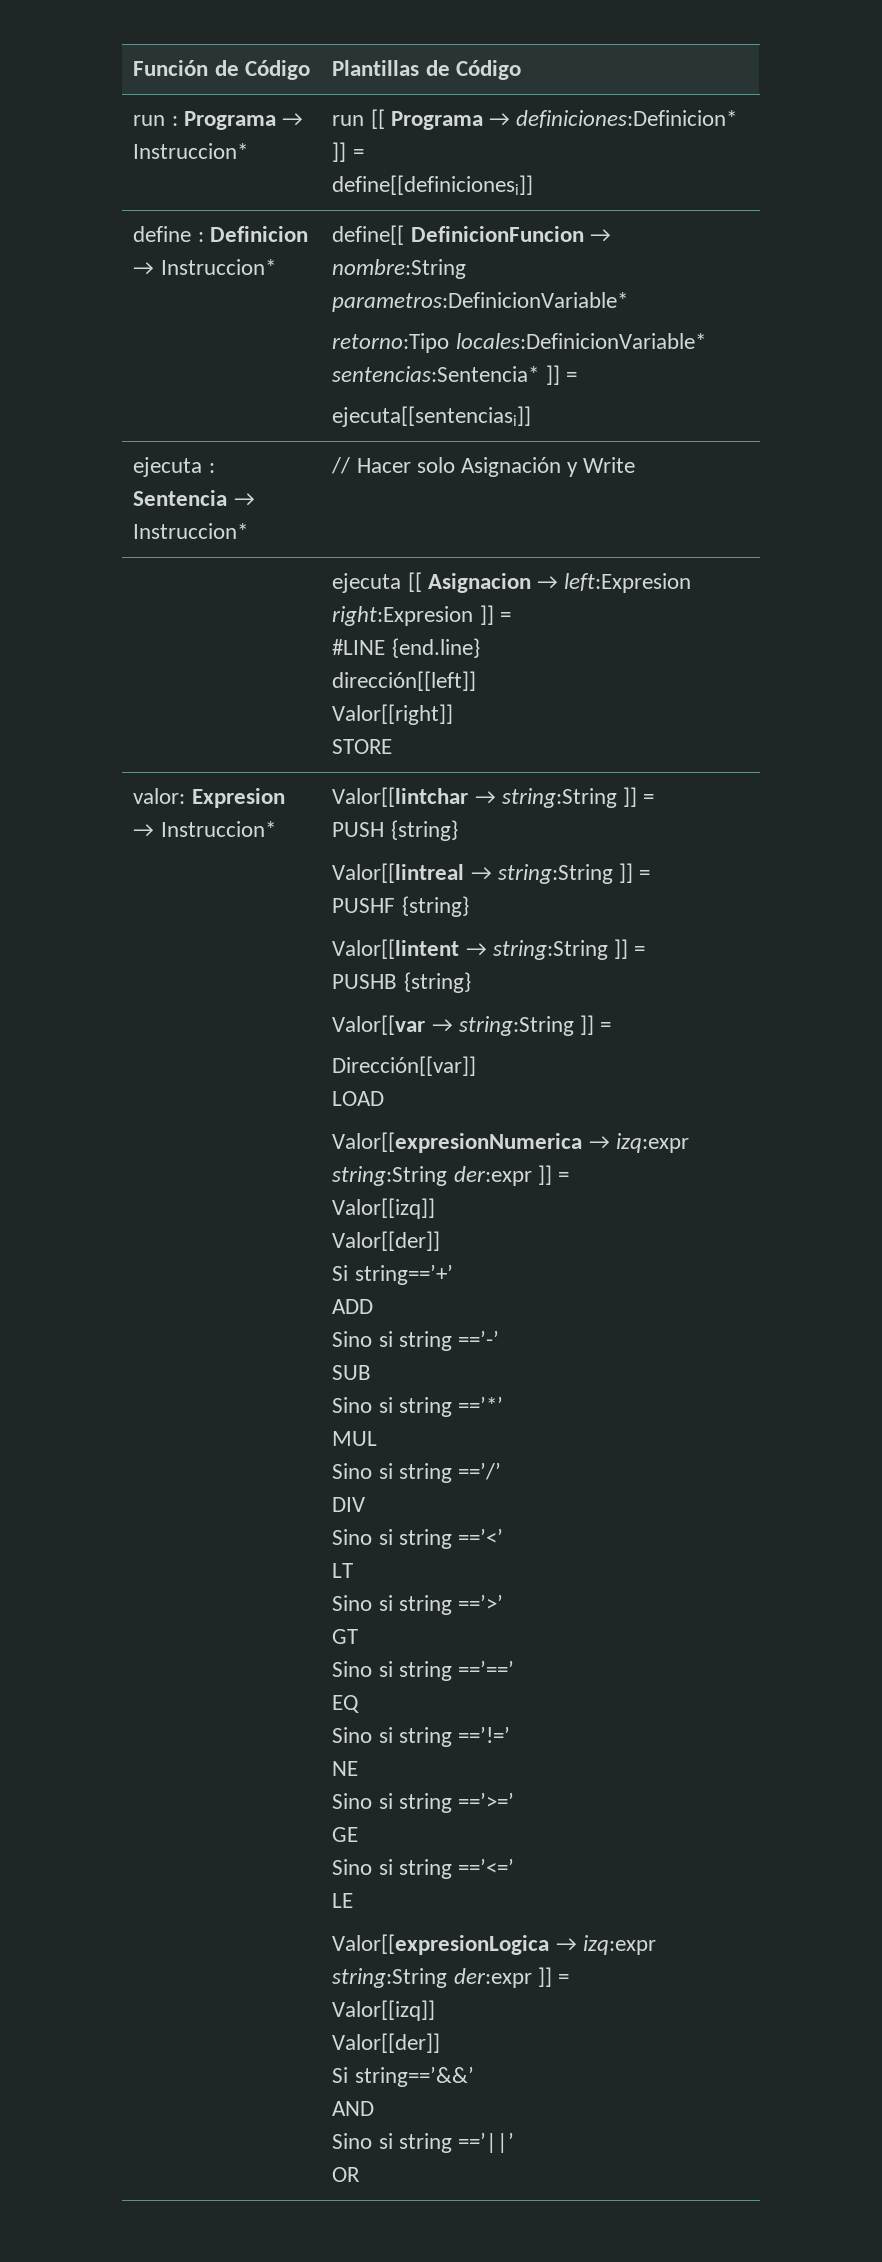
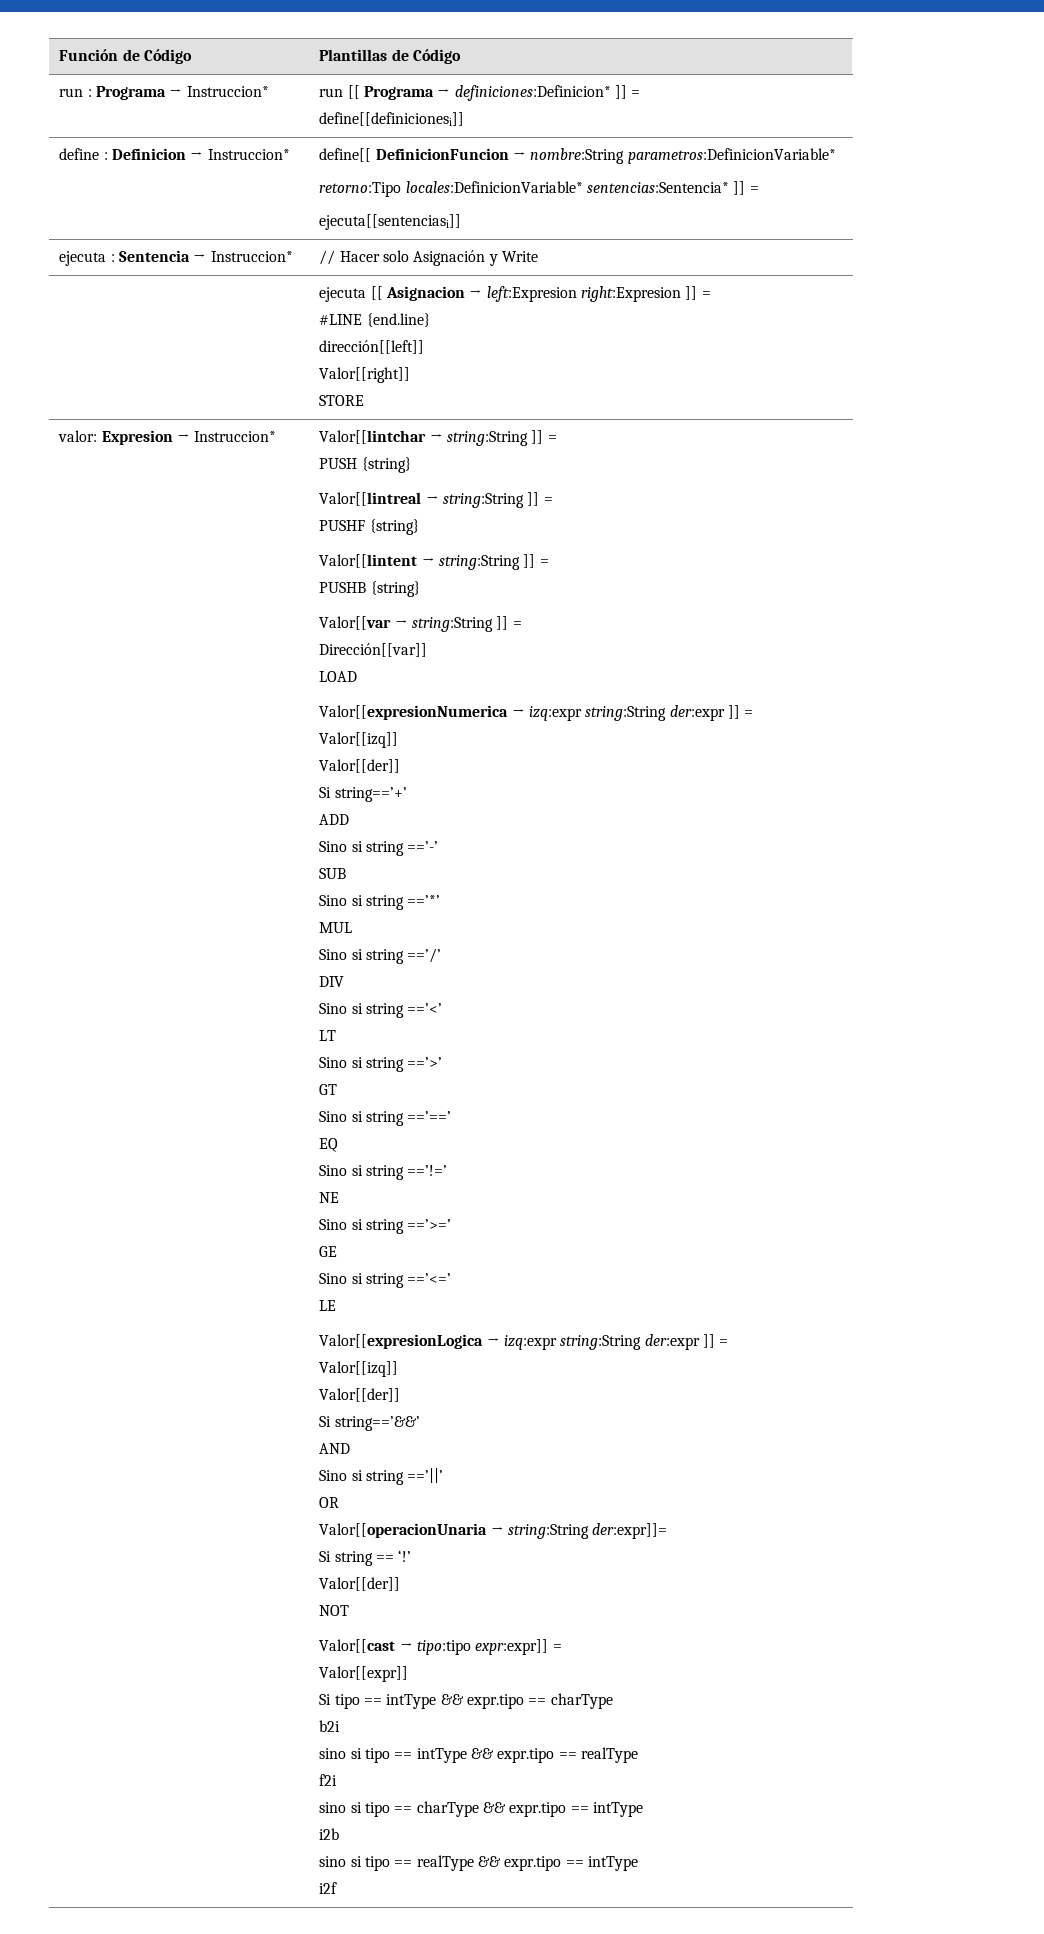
+ Valor[[operacionUnaria → string:String der:expr]]=
+ Si string == ‘!’
+ Valor[[der]]
+ NOT
+ Valor[[cast → tipo:tipo expr:expr]] =
+ Valor[[expr]]
+ Si tipo == intType && expr.tipo == charType
+ b2i
+ sino si tipo == intType && expr.tipo == realType
+ f2i
+ sino si tipo == charType && expr.tipo == intType
+ i2b
+ sino si tipo == realType && expr.tipo == intType
+ i2f

